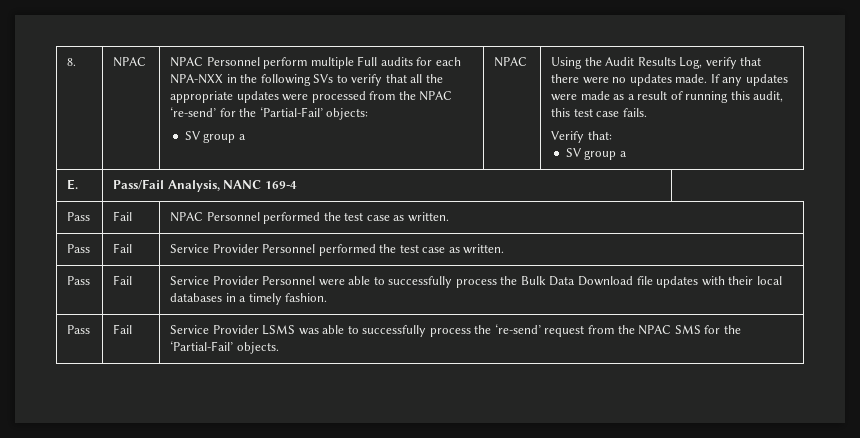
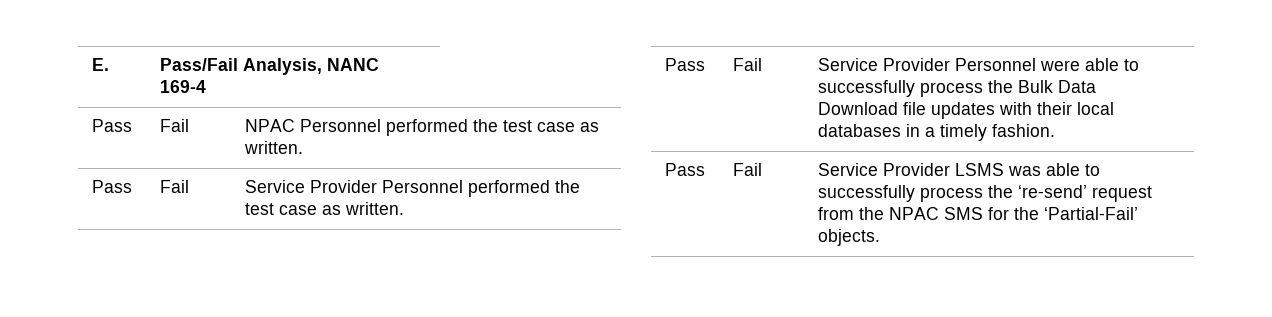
- 8. | NPAC | NPAC Personnel perform multiple Full audits for each NPA-NXX in the following SVs to verify that all the appropriate updates were processed from the NPAC ‘re-send’ for the ‘Partial-Fail’ objects:
- SV group a | NPAC | Using the Audit Results Log, verify that there were no updates made. If any updates were made as a result of running this audit, this test case fails.
- Verify that:
- SV group a

